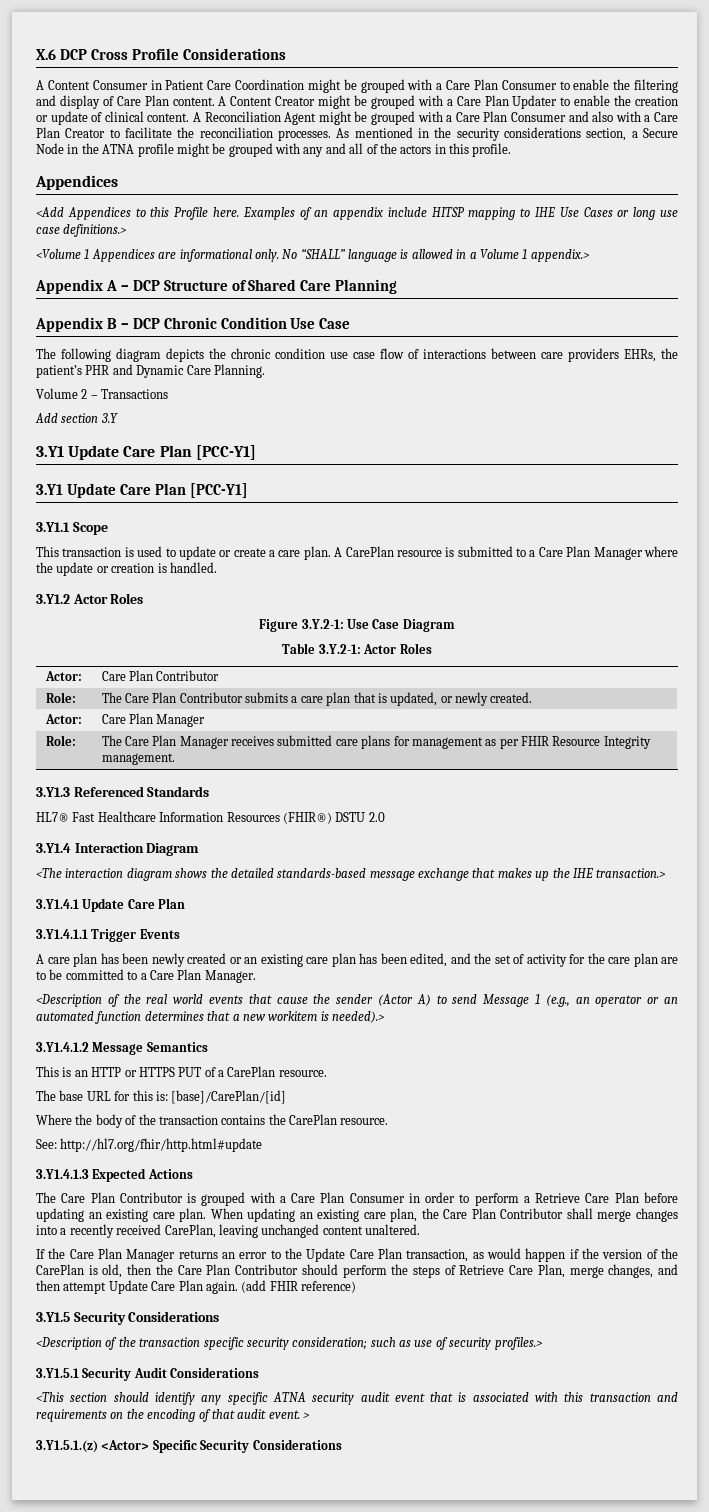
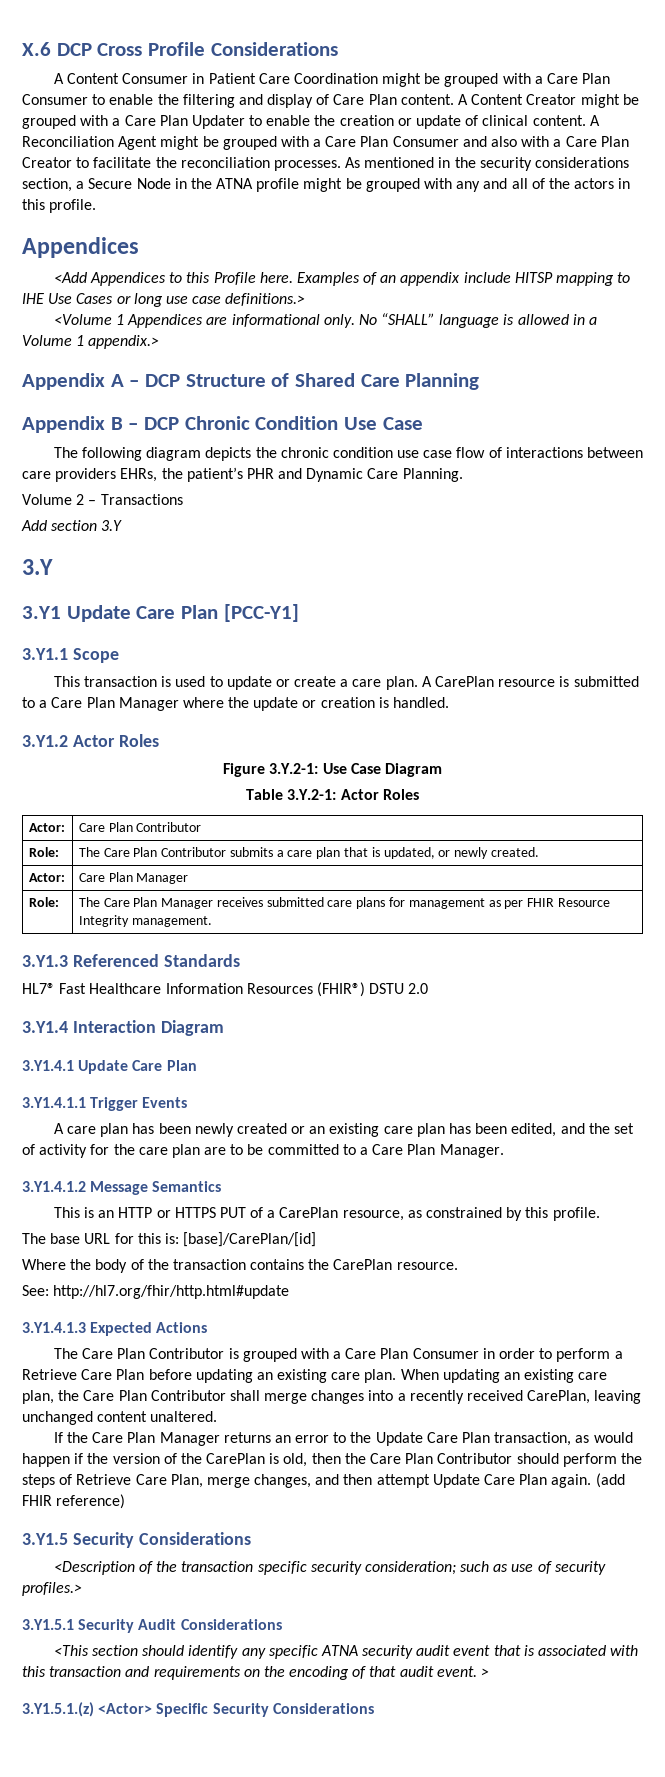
  Add section 3.Y
- 3.Y1 Update Care Plan [PCC-Y1]
+ 3.Y
- <The interaction diagram shows the detailed standards-based message exchange that makes up the IHE transaction.>
- <Description of the real world events that cause the sender (Actor A) to send Message 1 (e.g., an operator or an automated function determines that a new workitem is needed).>
- This is an HTTP or HTTPS PUT of a CarePlan resource.
+ This is an HTTP or HTTPS PUT of a CarePlan resource, as constrained by this profile.

